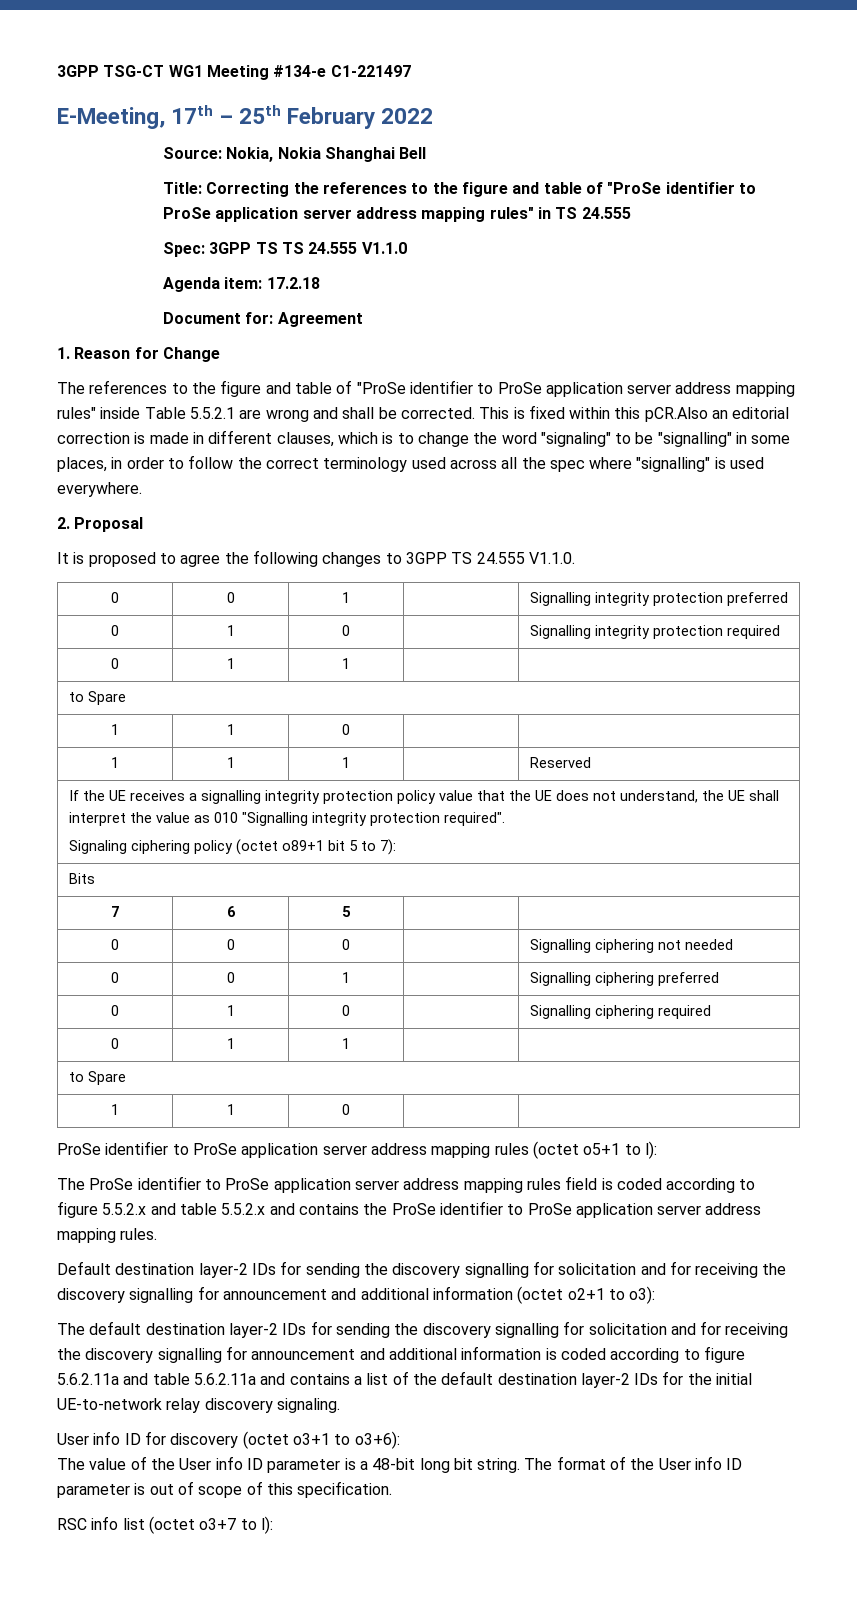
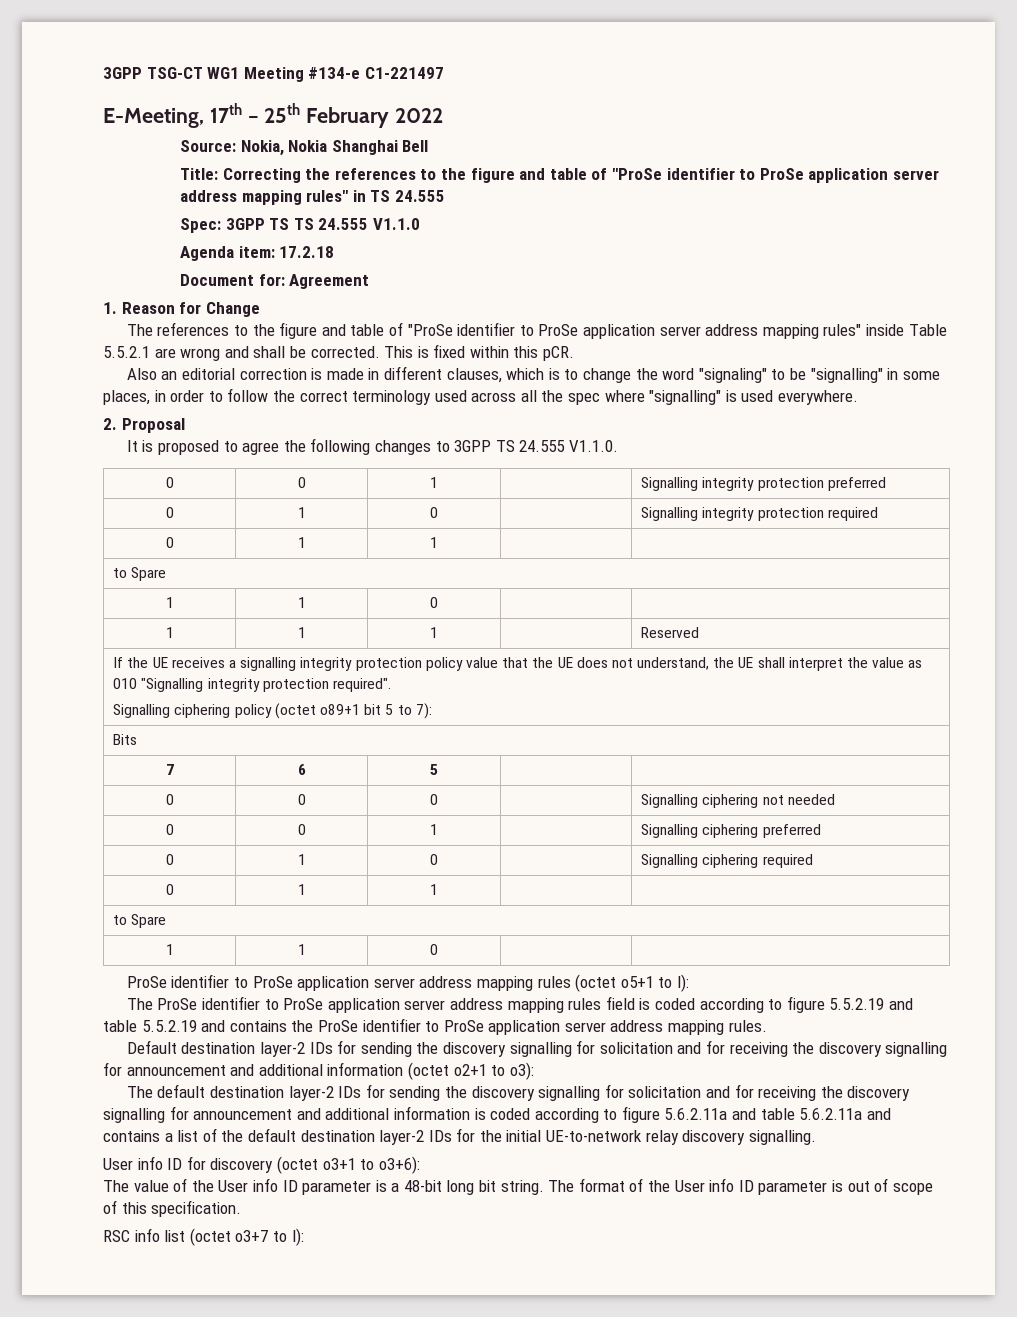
- This is fixed within this pCR.Also an editorial correction is made in different clauses, which is to change the word "signaling" to be "signalling" in some places, in order to follow the correct terminology used across all the spec where "signalling" is used everywhere.
+ This is fixed within this pCR.
+ Also an editorial correction is made in different clauses, which is to change the word "signaling" to be "signalling" in some places, in order to follow the correct terminology used across all the spec where "signalling" is used everywhere.
  If the UE receives a signalling integrity protection policy value that the UE does not understand, the UE shall interpret the value as 010 "Signalling integrity protection required".
- Signaling ciphering policy (octet o89+1 bit 5 to 7):
+ Signalling ciphering policy (octet o89+1 bit 5 to 7):
- The ProSe identifier to ProSe application server address mapping rules field is coded according to figure 5.5.2.x and table 5.5.2.x and contains the ProSe identifier to ProSe application server address mapping rules.
+ The ProSe identifier to ProSe application server address mapping rules field is coded according to figure 5.5.2.19 and table 5.5.2.19 and contains the ProSe identifier to ProSe application server address mapping rules.
- The default destination layer-2 IDs for sending the discovery signalling for solicitation and for receiving the discovery signalling for announcement and additional information is coded according to figure 5.6.2.11a and table 5.6.2.11a and contains a list of the default destination layer-2 IDs for the initial UE-to-network relay discovery signaling.
+ The default destination layer-2 IDs for sending the discovery signalling for solicitation and for receiving the discovery signalling for announcement and additional information is coded according to figure 5.6.2.11a and table 5.6.2.11a and contains a list of the default destination layer-2 IDs for the initial UE-to-network relay discovery signalling.

